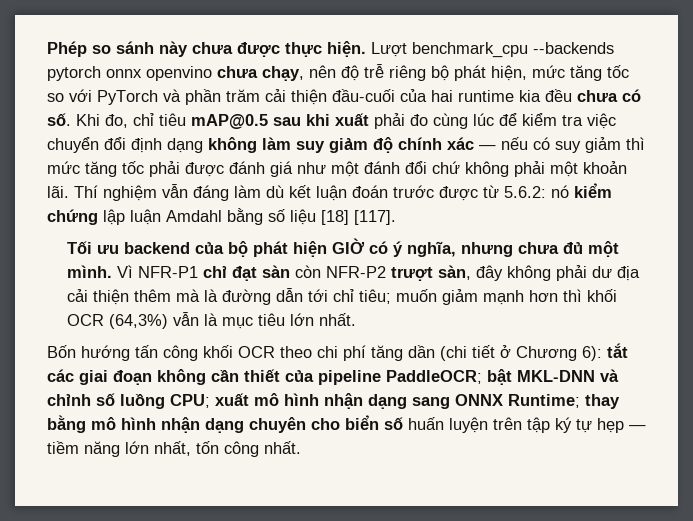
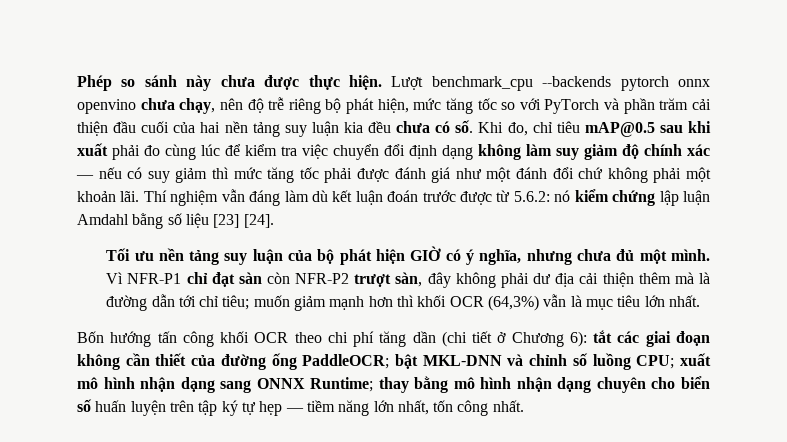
- Lượt benchmark_cpu --backends pytorch onnx openvino chưa chạy, nên độ trễ riêng bộ phát hiện, mức tăng tốc so với PyTorch và phần trăm cải thiện đầu-cuối của hai runtime kia đều chưa có số.
+ Lượt benchmark_cpu --backends pytorch onnx openvino chưa chạy, nên độ trễ riêng bộ phát hiện, mức tăng tốc so với PyTorch và phần trăm cải thiện đầu cuối của hai nền tảng suy luận kia đều chưa có số.
- Thí nghiệm vẫn đáng làm dù kết luận đoán trước được từ 5.6.2: nó kiểm chứng lập luận Amdahl bằng số liệu [18] [117].
+ Thí nghiệm vẫn đáng làm dù kết luận đoán trước được từ 5.6.2: nó kiểm chứng lập luận Amdahl bằng số liệu [23] [24].
- Tối ưu backend của bộ phát hiện GIỜ có ý nghĩa, nhưng chưa đủ một mình.
+ Tối ưu nền tảng suy luận của bộ phát hiện GIỜ có ý nghĩa, nhưng chưa đủ một mình.
- tắt các giai đoạn không cần thiết của pipeline PaddleOCR;
+ tắt các giai đoạn không cần thiết của đường ống PaddleOCR;

